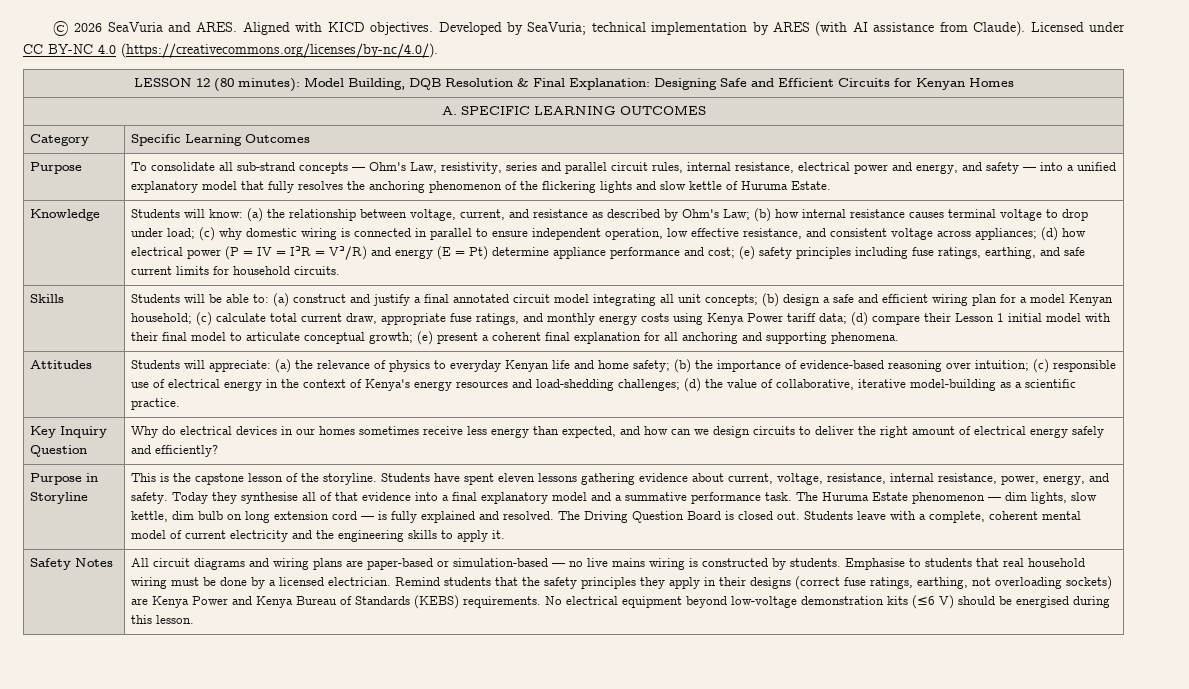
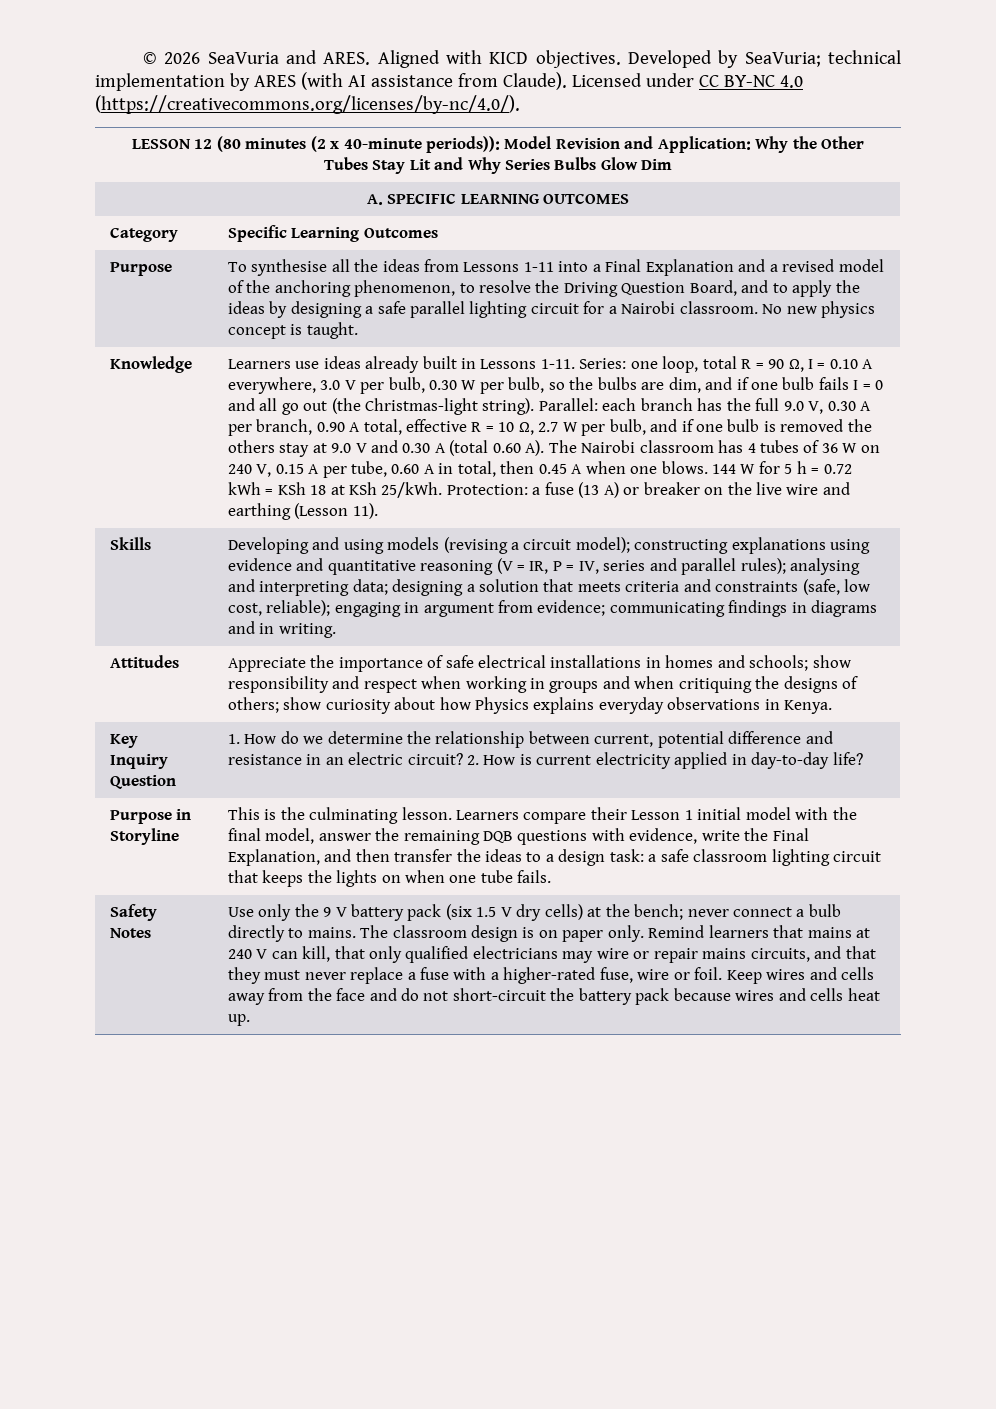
- LESSON 12 (80 minutes): Model Building, DQB Resolution & Final Explanation: Designing Safe and Efficient Circuits for Kenyan Homes
+ LESSON 12 (80 minutes (2 x 40-minute periods)): Model Revision and Application: Why the Other Tubes Stay Lit and Why Series Bulbs Glow Dim
- To consolidate all sub-strand concepts — Ohm's Law, resistivity, series and parallel circuit rules, internal resistance, electrical power and energy, and safety — into a unified explanatory model that fully resolves the anchoring phenomenon of the flickering lights and slow kettle of Huruma Estate.
- Knowledge | Students will know: (a) the relationship between voltage, current, and resistance as described by Ohm's Law; (b) how internal resistance causes terminal voltage to drop under load; (c) why domestic wiring is connected in parallel to ensure independent operation, low effective resistance, and consistent voltage across appliances; (d) how electrical power (P = IV = I²R = V²/R) and energy (E = Pt) determine appliance performance and cost; (e) safety principles including fuse ratings, earthing, and safe current limits for household circuits.
- Skills | Students will be able to: (a) construct and justify a final annotated circuit model integrating all unit concepts; (b) design a safe and efficient wiring plan for a model Kenyan household; (c) calculate total current draw, appropriate fuse ratings, and monthly energy costs using Kenya Power tariff data; (d) compare their Lesson 1 initial model with their final model to articulate conceptual growth; (e) present a coherent final explanation for all anchoring and supporting phenomena.
- Attitudes | Students will appreciate: (a) the relevance of physics to everyday Kenyan life and home safety; (b) the importance of evidence-based reasoning over intuition; (c) responsible use of electrical energy in the context of Kenya's energy resources and load-shedding challenges; (d) the value of collaborative, iterative model-building as a scientific practice.
- Key Inquiry Question | Why do electrical devices in our homes sometimes receive less energy than expected, and how can we design circuits to deliver the right amount of electrical energy safely and efficiently?
+ To synthesise all the ideas from Lessons 1-11 into a Final Explanation and a revised model of the anchoring phenomenon, to resolve the Driving Question Board, and to apply the ideas by designing a safe parallel lighting circuit for a Nairobi classroom. No new physics concept is taught.
+ Knowledge | Learners use ideas already built in Lessons 1-11. Series: one loop, total R = 90 Ω, I = 0.10 A everywhere, 3.0 V per bulb, 0.30 W per bulb, so the bulbs are dim, and if one bulb fails I = 0 and all go out (the Christmas-light string). Parallel: each branch has the full 9.0 V, 0.30 A per branch, 0.90 A total, effective R = 10 Ω, 2.7 W per bulb, and if one bulb is removed the others stay at 9.0 V and 0.30 A (total 0.60 A). The Nairobi classroom has 4 tubes of 36 W on 240 V, 0.15 A per tube, 0.60 A in total, then 0.45 A when one blows. 144 W for 5 h = 0.72 kWh = KSh 18 at KSh 25/kWh. Protection: a fuse (13 A) or breaker on the live wire and earthing (Lesson 11).
+ Skills | Developing and using models (revising a circuit model); constructing explanations using evidence and quantitative reasoning (V = IR, P = IV, series and parallel rules); analysing and interpreting data; designing a solution that meets criteria and constraints (safe, low cost, reliable); engaging in argument from evidence; communicating findings in diagrams and in writing.
+ Attitudes | Appreciate the importance of safe electrical installations in homes and schools; show responsibility and respect when working in groups and when critiquing the designs of others; show curiosity about how Physics explains everyday observations in Kenya.
+ Key Inquiry Question | 1. How do we determine the relationship between current, potential difference and resistance in an electric circuit? 2. How is current electricity applied in day-to-day life?
- This is the capstone lesson of the storyline. Students have spent eleven lessons gathering evidence about current, voltage, resistance, internal resistance, power, energy, and safety. Today they synthesise all of that evidence into a final explanatory model and a summative performance task. The Huruma Estate phenomenon — dim lights, slow kettle, dim bulb on long extension cord — is fully explained and resolved. The Driving Question Board is closed out. Students leave with a complete, coherent mental model of current electricity and the engineering skills to apply it.
- Safety Notes | All circuit diagrams and wiring plans are paper-based or simulation-based — no live mains wiring is constructed by students. Emphasise to students that real household wiring must be done by a licensed electrician. Remind students that the safety principles they apply in their designs (correct fuse ratings, earthing, not overloading sockets) are Kenya Power and Kenya Bureau of Standards (KEBS) requirements. No electrical equipment beyond low-voltage demonstration kits (≤6 V) should be energised during this lesson.
+ This is the culminating lesson. Learners compare their Lesson 1 initial model with the final model, answer the remaining DQB questions with evidence, write the Final Explanation, and then transfer the ideas to a design task: a safe classroom lighting circuit that keeps the lights on when one tube fails.
+ Safety Notes | Use only the 9 V battery pack (six 1.5 V dry cells) at the bench; never connect a bulb directly to mains. The classroom design is on paper only. Remind learners that mains at 240 V can kill, that only qualified electricians may wire or repair mains circuits, and that they must never replace a fuse with a higher-rated fuse, wire or foil. Keep wires and cells away from the face and do not short-circuit the battery pack because wires and cells heat up.

